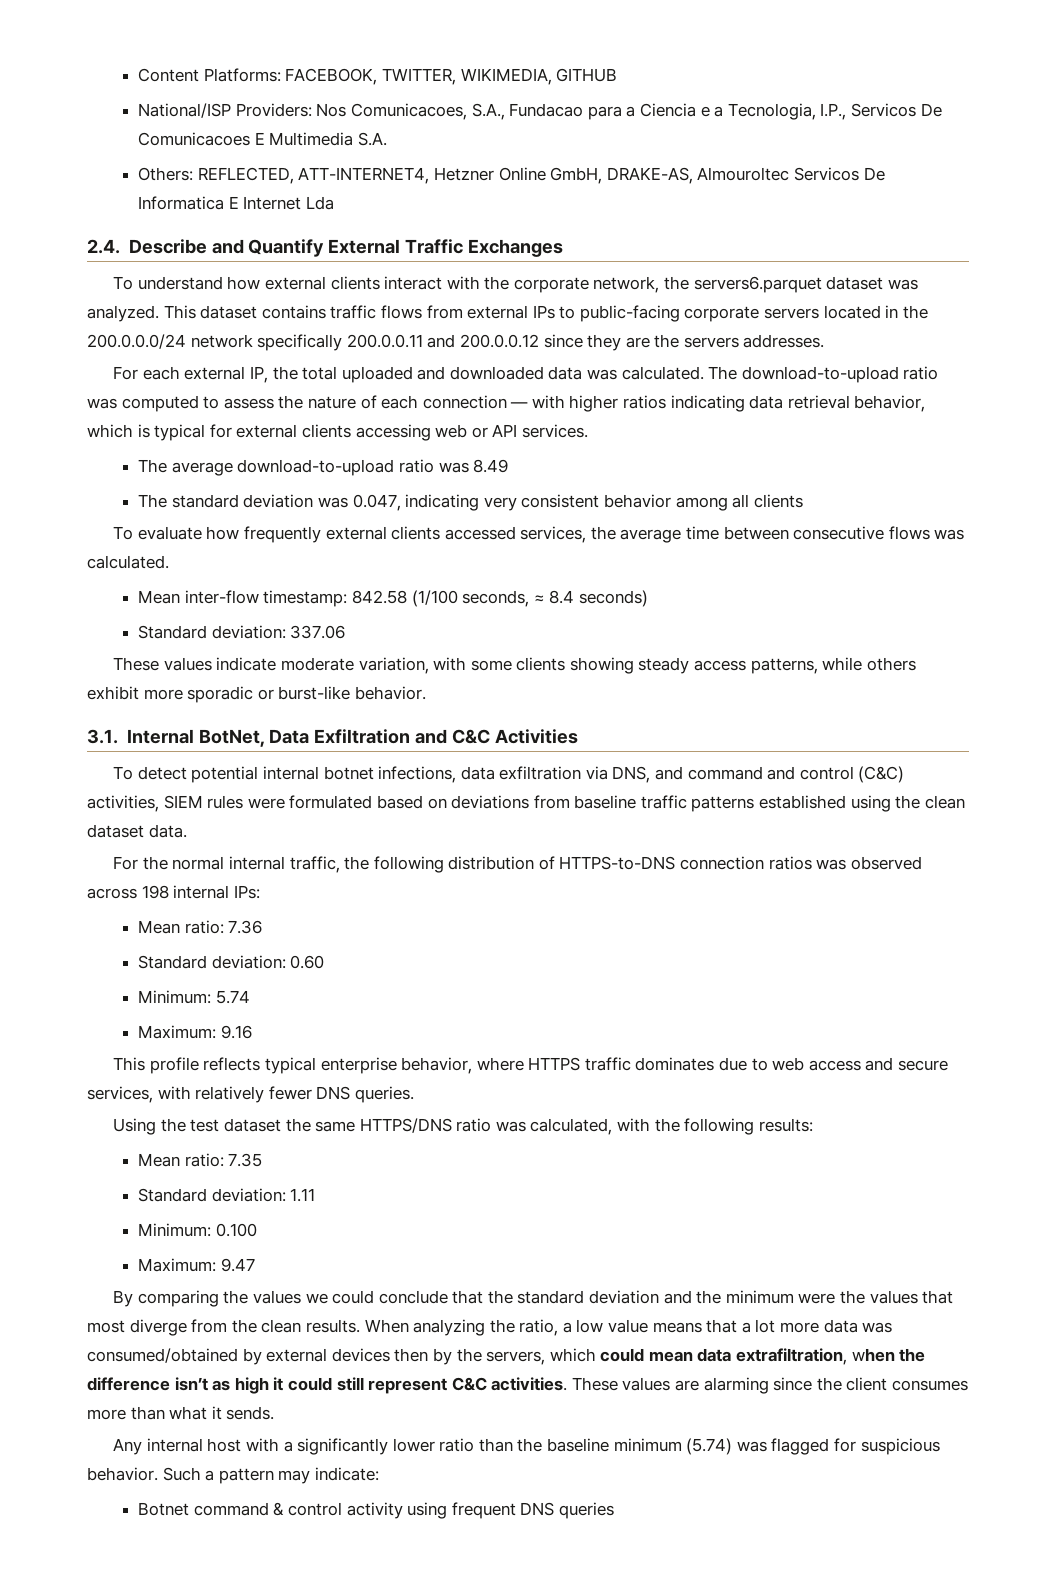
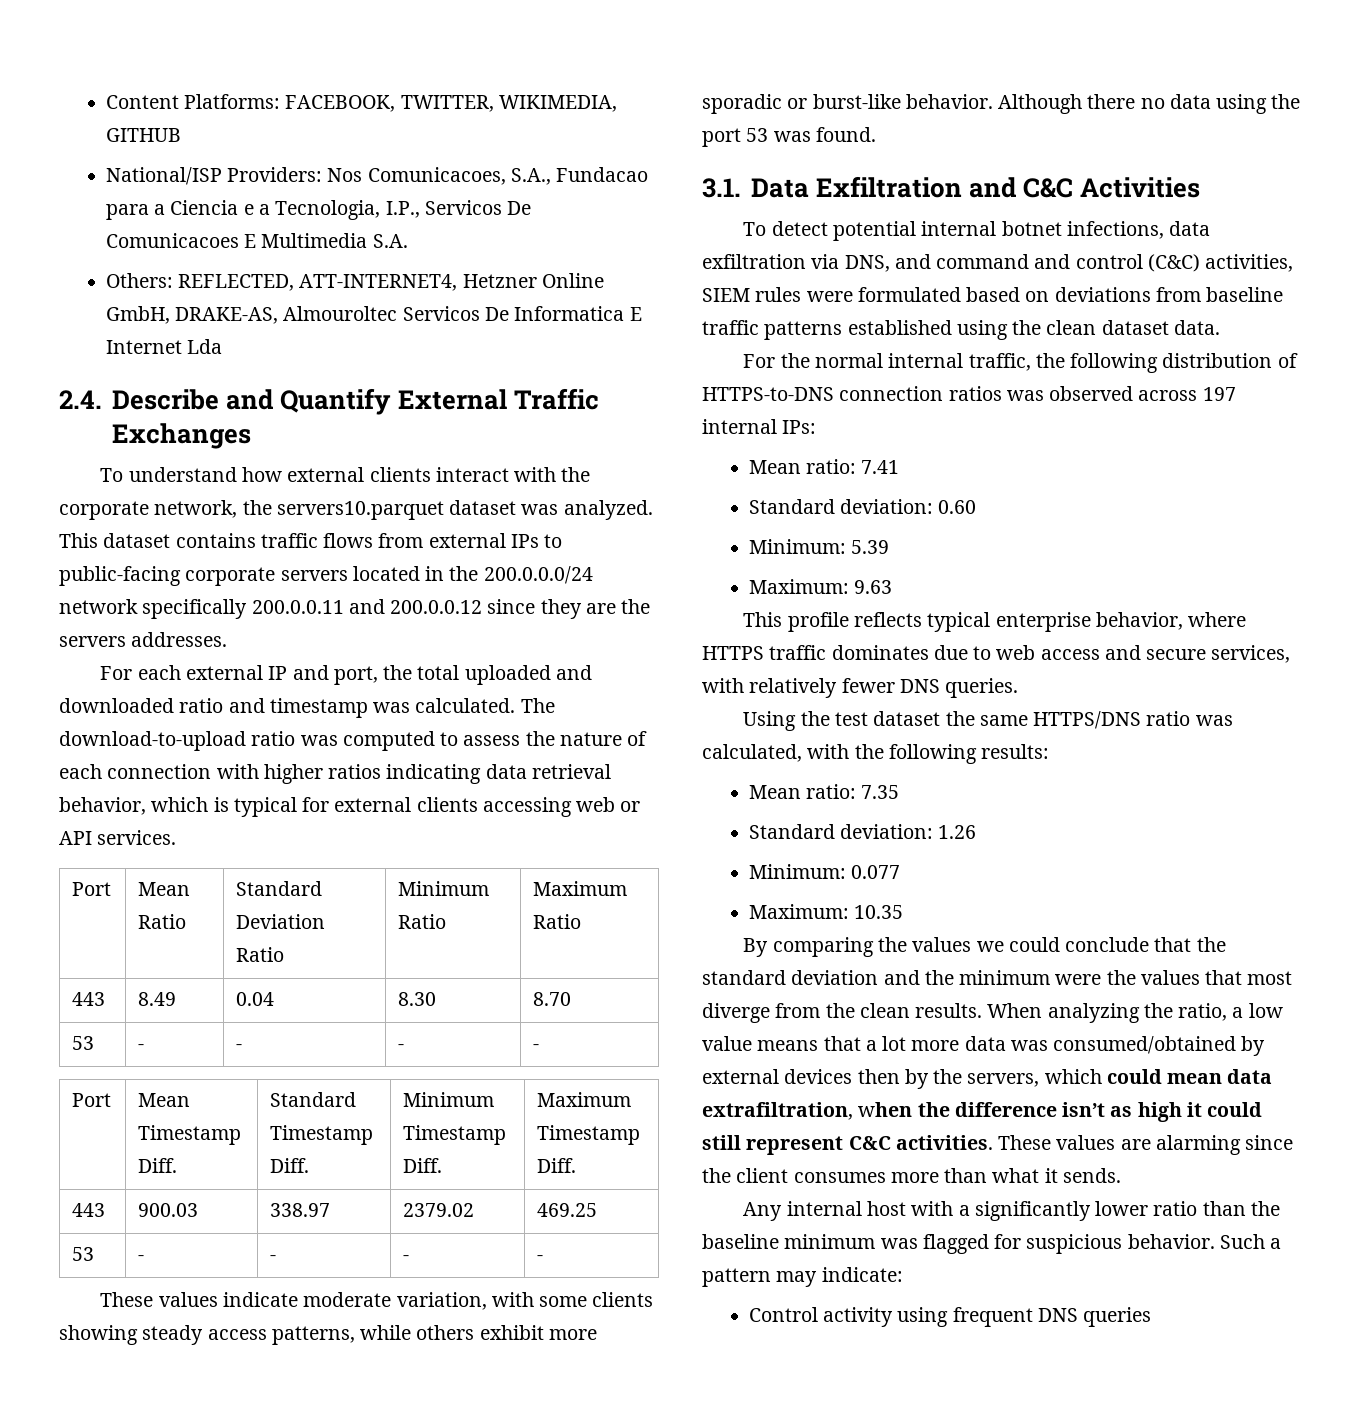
- To understand how external clients interact with the corporate network, the servers6.parquet dataset was analyzed.
+ To understand how external clients interact with the corporate network, the servers10.parquet dataset was analyzed.
- For each external IP, the total uploaded and downloaded data was calculated.
+ For each external IP and port, the total uploaded and downloaded ratio and timestamp was calculated.
- The download-to-upload ratio was computed to assess the nature of each connection — with higher ratios indicating data retrieval behavior, which is typical for external clients accessing web or API services.
+ The download-to-upload ratio was computed to assess the nature of each connection with higher ratios indicating data retrieval behavior, which is typical for external clients accessing web or API services.
- The average download-to-upload ratio was 8.49
- The standard deviation was 0.047, indicating very consistent behavior among all clients
- To evaluate how frequently external clients accessed services, the average time between consecutive flows was calculated.
- Mean inter-flow timestamp: 842.58 (1/100 seconds, ≈ 8.4 seconds)
- Standard deviation: 337.06
+ Port | Mean Ratio | Standard Deviation Ratio | Minimum Ratio | Maximum Ratio
+ 443 | 8.49 | 0.04 | 8.30 | 8.70
+ 53 | - | - | - | -
+ Port | Mean Timestamp Diff. | Standard Timestamp Diff. | Minimum Timestamp Diff. | Maximum Timestamp Diff.
+ 443 | 900.03 | 338.97 | 2379.02 | 469.25
+ 53 | - | - | - | -
+ Although there no data using the port 53 was found.
- 3.1. Internal BotNet, Data Exfiltration and C&C Activities
+ 3.1. Data Exfiltration and C&C Activities
- For the normal internal traffic, the following distribution of HTTPS-to-DNS connection ratios was observed across 198 internal IPs:
+ For the normal internal traffic, the following distribution of HTTPS-to-DNS connection ratios was observed across 197 internal IPs:
- Mean ratio: 7.36
+ Mean ratio: 7.41
- Minimum: 5.74
- Maximum: 9.16
+ Minimum: 5.39
+ Maximum: 9.63
- Standard deviation: 1.11
- Minimum: 0.100
- Maximum: 9.47
+ Standard deviation: 1.26
+ Minimum: 0.077
+ Maximum: 10.35
- Any internal host with a significantly lower ratio than the baseline minimum (5.74) was flagged for suspicious behavior.
+ Any internal host with a significantly lower ratio than the baseline minimum was flagged for suspicious behavior.
- Botnet command & control activity using frequent DNS queries
+ Control activity using frequent DNS queries

